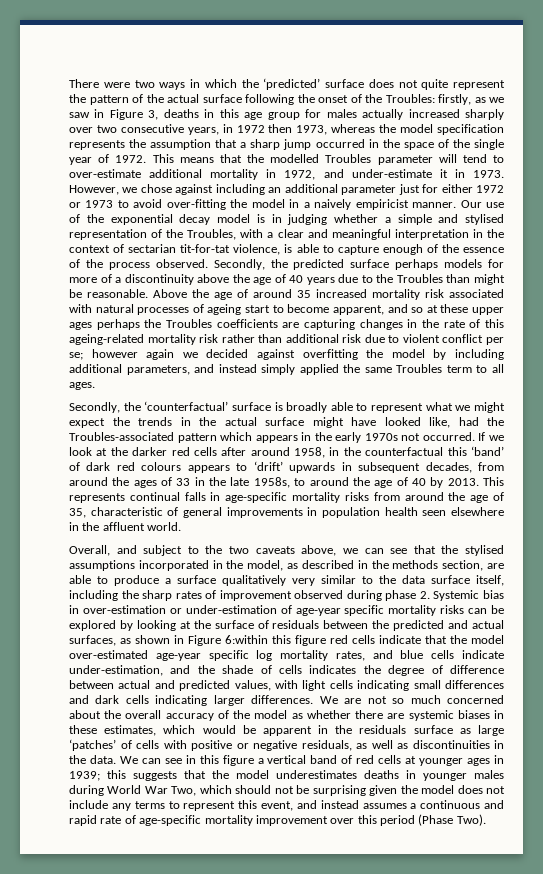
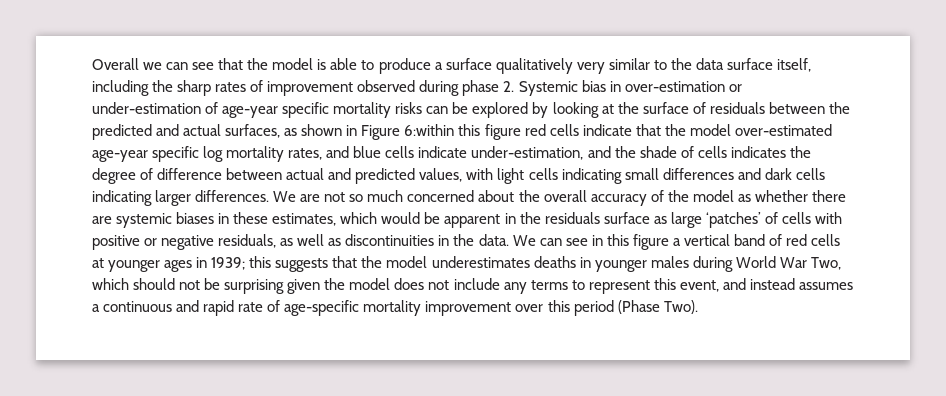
- There were two ways in which the ‘predicted’ surface does not quite represent the pattern of the actual surface following the onset of the Troubles: firstly, as we saw in Figure 3, deaths in this age group for males actually increased sharply over two consecutive years, in 1972 then 1973, whereas the model specification represents the assumption that a sharp jump occurred in the space of the single year of 1972. This means that the modelled Troubles parameter will tend to over-estimate additional mortality in 1972, and under-estimate it in 1973. However, we chose against including an additional parameter just for either 1972 or 1973 to avoid over-fitting the model in a naively empiricist manner. Our use of the exponential decay model is in judging whether a simple and stylised representation of the Troubles, with a clear and meaningful interpretation in the context of sectarian tit-for-tat violence, is able to capture enough of the essence of the process observed. Secondly, the predicted surface perhaps models for more of a discontinuity above the age of 40 years due to the Troubles than might be reasonable. Above the age of around 35 increased mortality risk associated with natural processes of ageing start to become apparent, and so at these upper ages perhaps the Troubles coefficients are capturing changes in the rate of this ageing-related mortality risk rather than additional risk due to violent conflict per se; however again we decided against overfitting the model by including additional parameters, and instead simply applied the same Troubles term to all ages.
- Secondly, the ‘counterfactual’ surface is broadly able to represent what we might expect the trends in the actual surface might have looked like, had the Troubles-associated pattern which appears in the early 1970s not occurred. If we look at the darker red cells after around 1958, in the counterfactual this ‘band’ of dark red colours appears to ‘drift’ upwards in subsequent decades, from around the ages of 33 in the late 1958s, to around the age of 40 by 2013. This represents continual falls in age-specific mortality risks from around the age of 35, characteristic of general improvements in population health seen elsewhere in the affluent world.
- Overall, and subject to the two caveats above, we can see that the stylised assumptions incorporated in the model, as described in the methods section, are able to produce a surface qualitatively very similar to the data surface itself, including the sharp rates of improvement observed during phase 2. Systemic bias in over-estimation or under-estimation of age-year specific mortality risks can be explored by looking at the surface of residuals between the predicted and actual surfaces, as shown in Figure 6:within this figure red cells indicate that the model over-estimated age-year specific log mortality rates, and blue cells indicate under-estimation, and the shade of cells indicates the degree of difference between actual and predicted values, with light cells indicating small differences and dark cells indicating larger differences.
+ Overall we can see that the model is able to produce a surface qualitatively very similar to the data surface itself, including the sharp rates of improvement observed during phase 2. Systemic bias in over-estimation or under-estimation of age-year specific mortality risks can be explored by looking at the surface of residuals between the predicted and actual surfaces, as shown in Figure 6:within this figure red cells indicate that the model over-estimated age-year specific log mortality rates, and blue cells indicate under-estimation, and the shade of cells indicates the degree of difference between actual and predicted values, with light cells indicating small differences and dark cells indicating larger differences.

